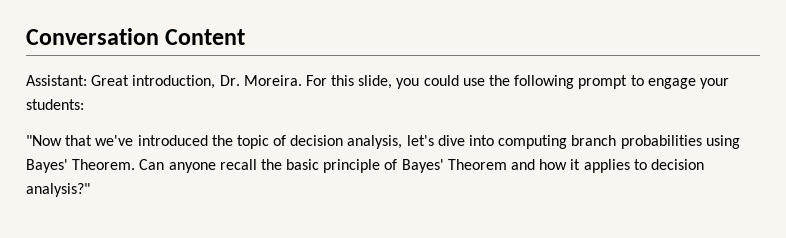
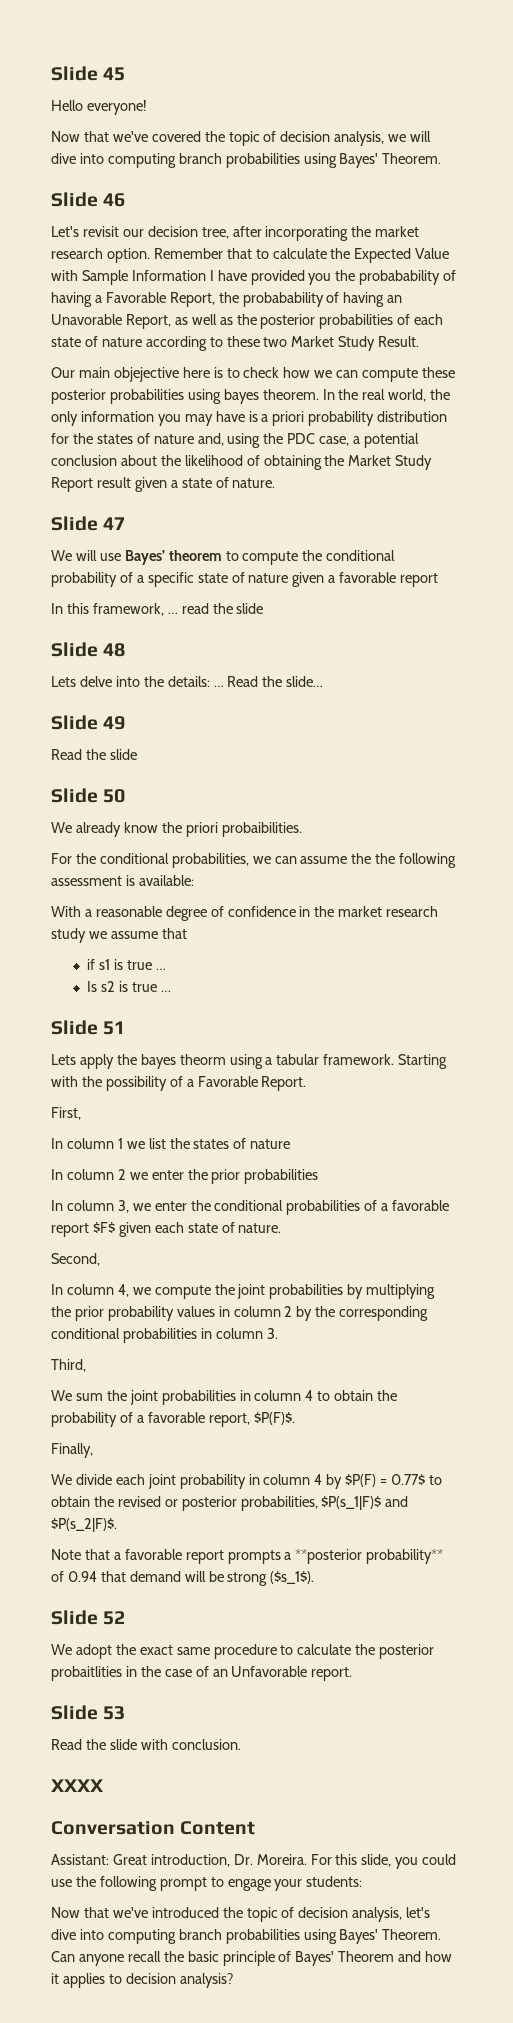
+ Slide 45
+ Hello everyone!
+ Now that we've covered the topic of decision analysis, we will dive into computing branch probabilities using Bayes' Theorem.
+ Slide 46
+ Let's revisit our decision tree, after incorporating the market research option. Remember that to calculate the Expected Value with Sample Information I have provided you the probabability of having a Favorable Report, the probabability of having an Unavorable Report, as well as the posterior probabilities of each state of nature according to these two Market Study Result.
+ Our main objejective here is to check how we can compute these posterior probabilities using bayes theorem. In the real world, the only information you may have is a priori probability distribution for the states of nature and, using the PDC case, a potential conclusion about the likelihood of obtaining the Market Study Report result given a state of nature.
+ Slide 47
+ We will use Bayes’ theorem to compute the conditional probability of a specific state of nature given a favorable report
+ In this framework, … read the slide
+ Slide 48
+ Lets delve into the details: … Read the slide…
+ Slide 49
+ Read the slide
+ Slide 50
+ We already know the priori probaibilities.
+ For the conditional probabilities, we can assume the the following assessment is available:
+ With a reasonable degree of confidence in the market research study we assume that
+ if s1 is true …
+ Is s2 is true …
+ Slide 51
+ Lets apply the bayes theorm using a tabular framework. Starting with the possibility of a Favorable Report.
+ First,
+ In column 1 we list the states of nature
+ In column 2 we enter the prior probabilities
+ In column 3, we enter the conditional probabilities of a favorable report $F$ given each state of nature.
+ Second,
+ In column 4, we compute the joint probabilities by multiplying the prior probability values in column 2 by the corresponding conditional probabilities in column 3.
+ Third,
+ We sum the joint probabilities in column 4 to obtain the probability of a favorable report, $P(F)$.
+ Finally,
+ We divide each joint probability in column 4 by $P(F) = 0.77$ to obtain the revised or posterior probabilities, $P(s_1|F)$ and $P(s_2|F)$.
+ Note that a favorable report prompts a **posterior probability** of 0.94 that demand will be strong ($s_1$).
+ Slide 52
+ We adopt the exact same procedure to calculate the posterior probaitlities in the case of an Unfavorable report.
+ Slide 53
+ Read the slide with conclusion.
+ XXXX
- "Now that we've introduced the topic of decision analysis, let's dive into computing branch probabilities using Bayes' Theorem.
+ Now that we've introduced the topic of decision analysis, let's dive into computing branch probabilities using Bayes' Theorem.
- Can anyone recall the basic principle of Bayes' Theorem and how it applies to decision analysis?"
+ Can anyone recall the basic principle of Bayes' Theorem and how it applies to decision analysis?

